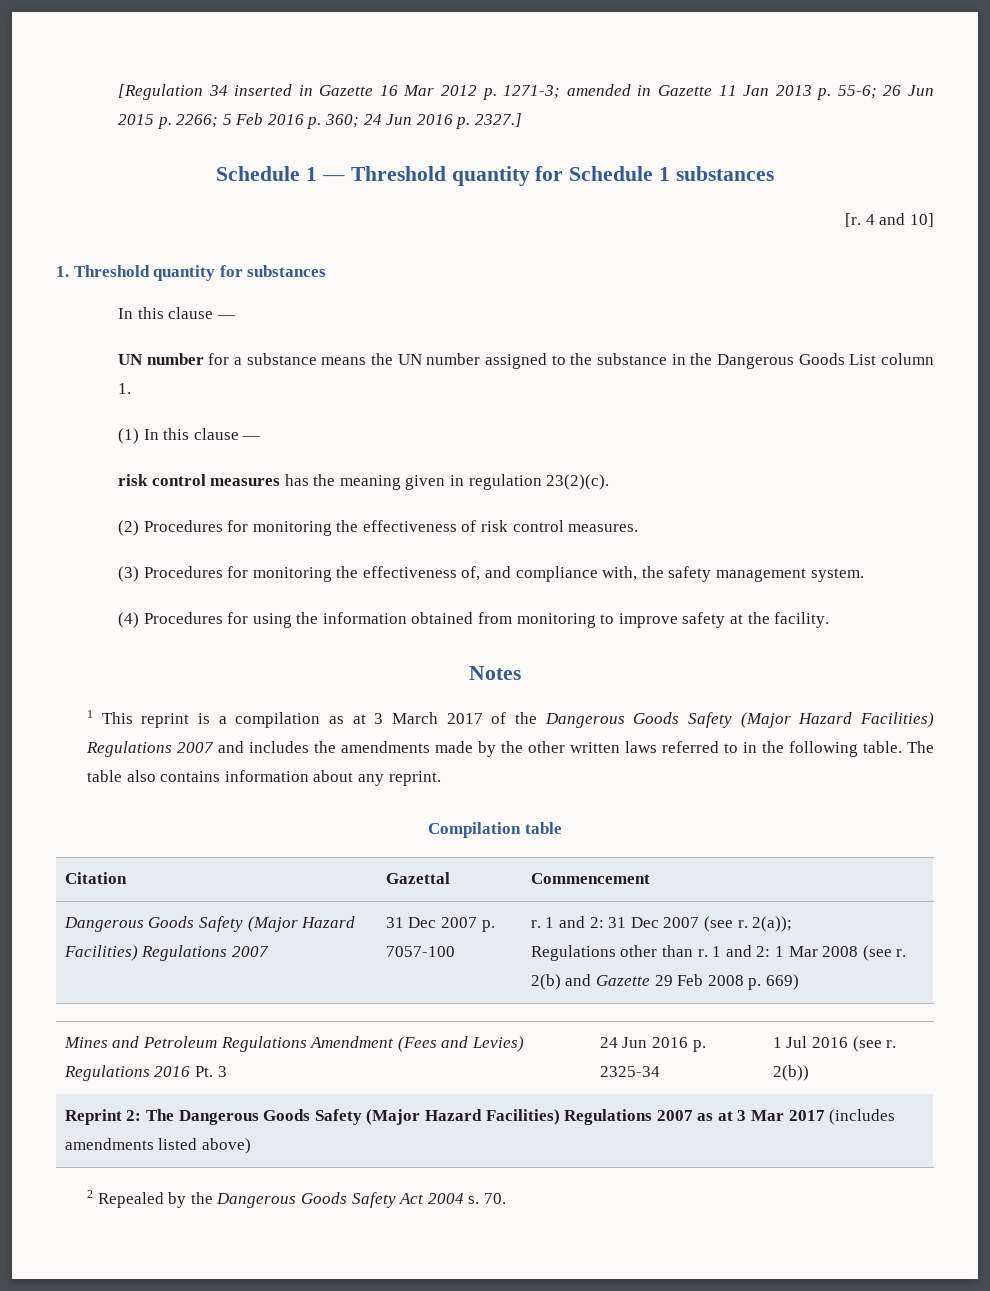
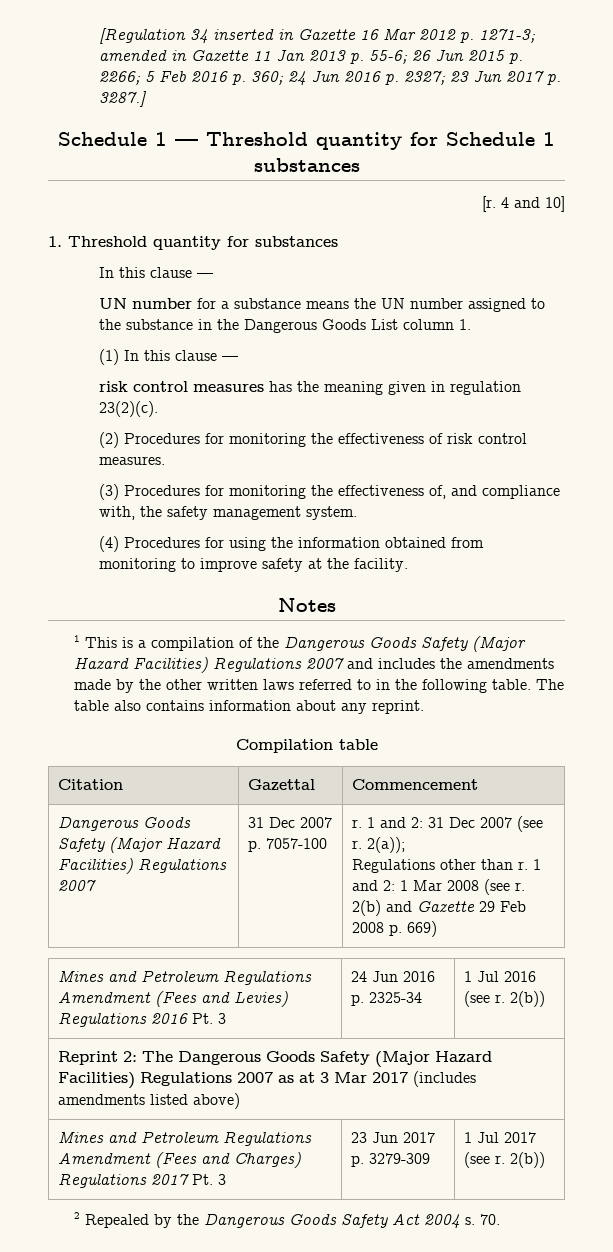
- [Regulation 34 inserted in Gazette 16 Mar 2012 p. 1271-3; amended in Gazette 11 Jan 2013 p. 55-6; 26 Jun 2015 p. 2266; 5 Feb 2016 p. 360; 24 Jun 2016 p. 2327.]
+ [Regulation 34 inserted in Gazette 16 Mar 2012 p. 1271-3; amended in Gazette 11 Jan 2013 p. 55-6; 26 Jun 2015 p. 2266; 5 Feb 2016 p. 360; 24 Jun 2016 p. 2327; 23 Jun 2017 p. 3287.]
- 1 This reprint is a compilation as at 3 March 2017 of the Dangerous Goods Safety (Major Hazard Facilities) Regulations 2007 and includes the amendments made by the other written laws referred to in the following table.
+ 1 This is a compilation of the Dangerous Goods Safety (Major Hazard Facilities) Regulations 2007 and includes the amendments made by the other written laws referred to in the following table.
+ Mines and Petroleum Regulations Amendment (Fees and Charges) Regulations 2017 Pt. 3 | 23 Jun 2017 p. 3279-309 | 1 Jul 2017 (see r. 2(b))

